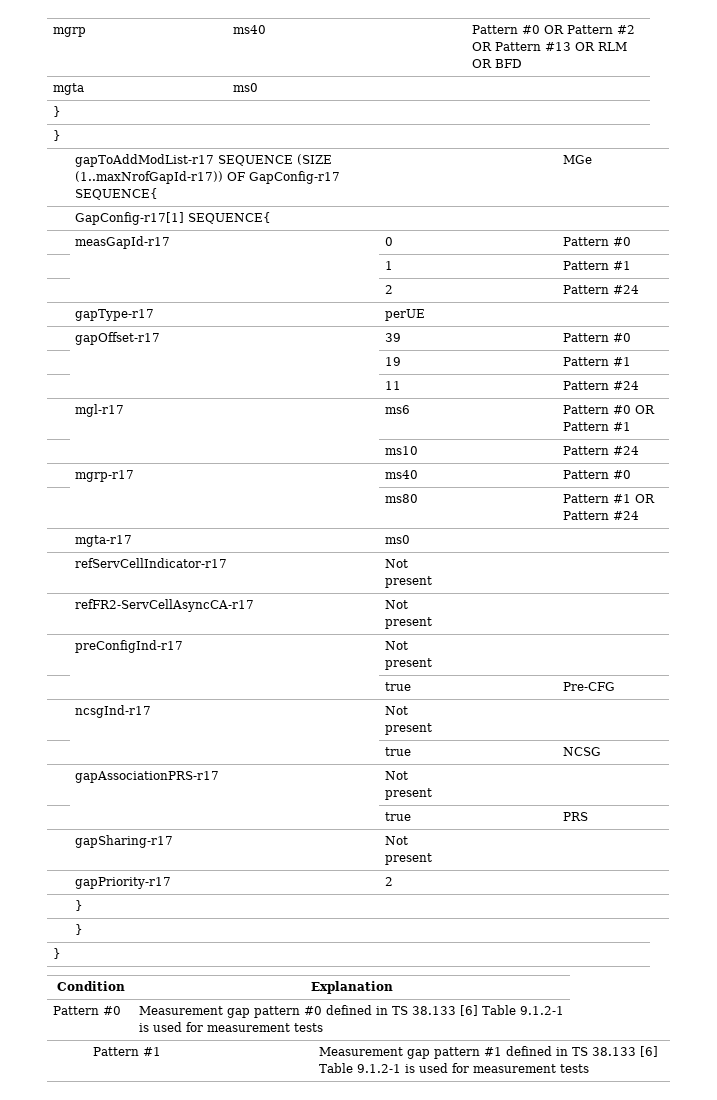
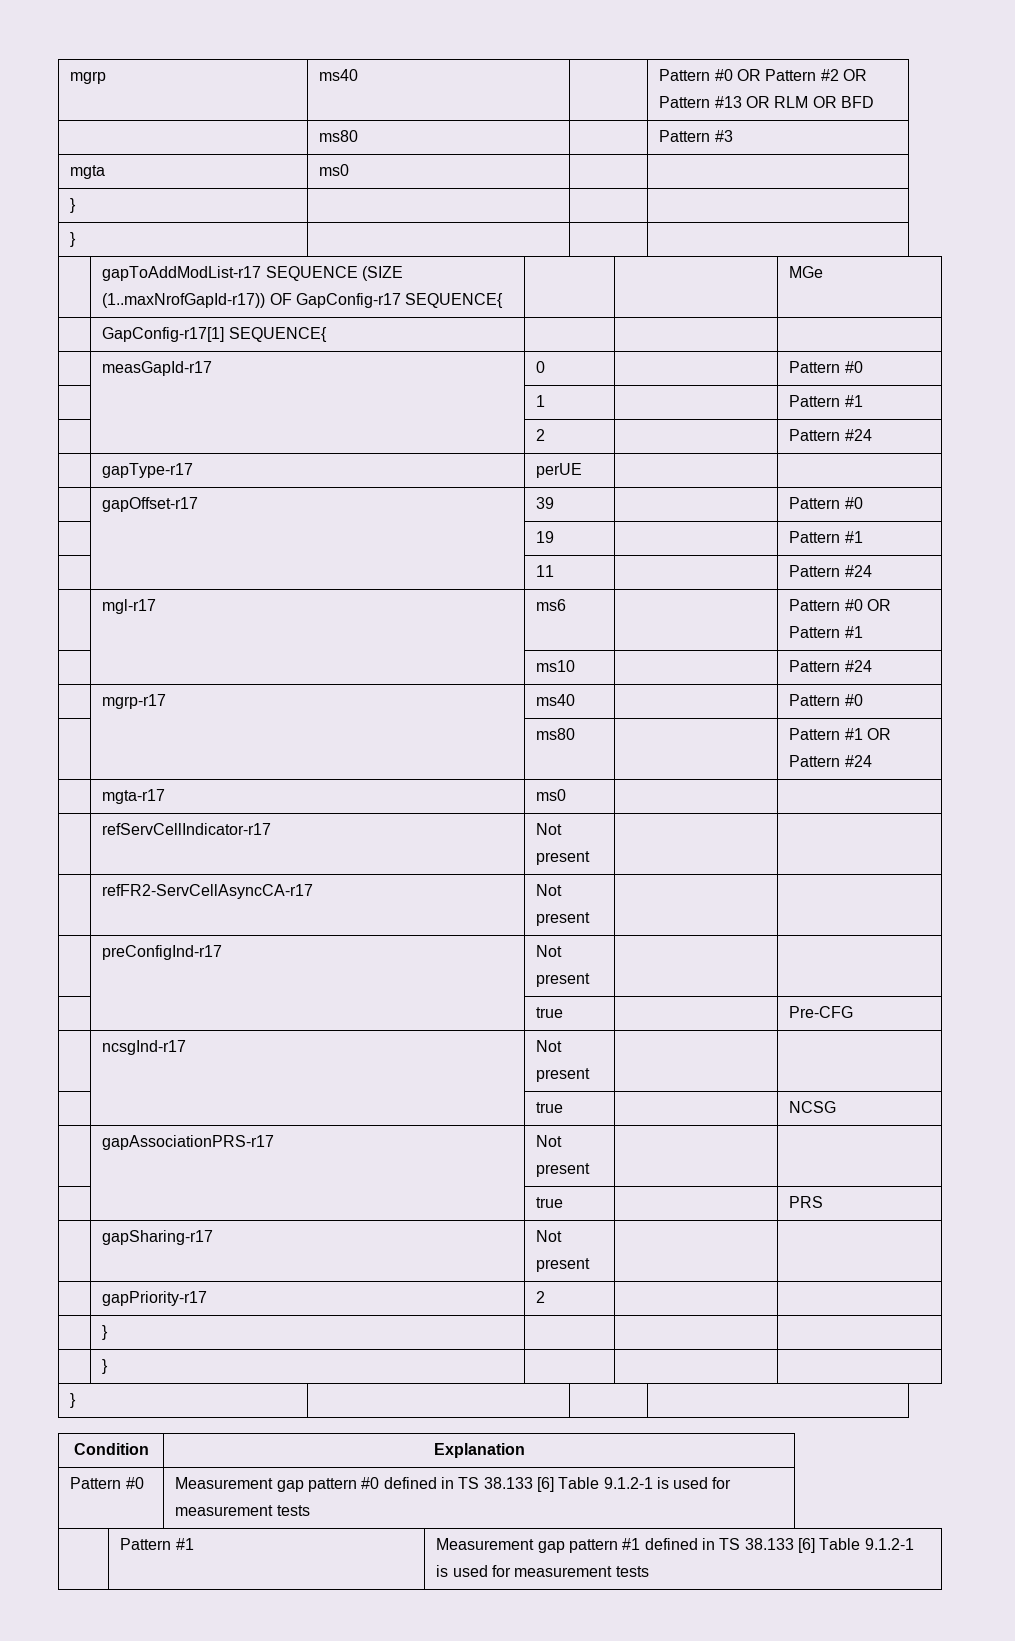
+ | ms80 | | Pattern #3

